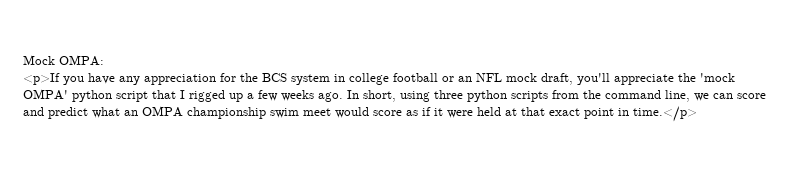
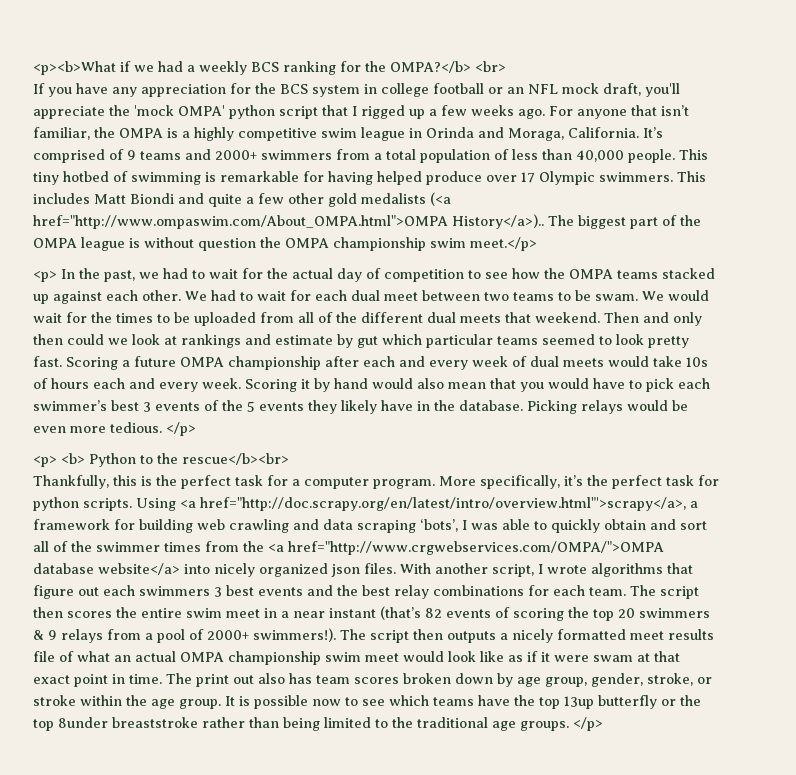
- Mock OMPA:
- <p>If you have any appreciation for the BCS system in college football or an NFL mock draft, you'll appreciate the 'mock OMPA' python script that I rigged up a few weeks ago.
+ <p><b>What if we had a weekly BCS ranking for the OMPA?</b> <br>
+ If you have any appreciation for the BCS system in college football or an NFL mock draft, you'll appreciate the 'mock OMPA' python script that I rigged up a few weeks ago.
- In short, using three python scripts from the command line, we can score and predict what an OMPA championship swim meet would score as if it were held at that exact point in time.</p>
+ For anyone that isn’t familiar, the OMPA is a highly competitive swim league in Orinda and Moraga, California. It’s comprised of 9 teams and 2000+ swimmers from a total population of less than 40,000 people. This tiny hotbed of swimming is remarkable for having helped produce over 17 Olympic swimmers. This includes Matt Biondi and quite a few other gold medalists (<a href="http://www.ompaswim.com/About_OMPA.html">OMPA History</a>).. The biggest part of the OMPA league is without question the OMPA championship swim meet.</p>
+ <p> In the past, we had to wait for the actual day of competition to see how the OMPA teams stacked up against each other. We had to wait for each dual meet between two teams to be swam. We would wait for the times to be uploaded from all of the different dual meets that weekend. Then and only then could we look at rankings and estimate by gut which particular teams seemed to look pretty fast. Scoring a future OMPA championship after each and every week of dual meets would take 10s of hours each and every week. Scoring it by hand would also mean that you would have to pick each swimmer’s best 3 events of the 5 events they likely have in the database. Picking relays would be even more tedious. </p>
+ <p> <b> Python to the rescue</b><br>
+ Thankfully, this is the perfect task for a computer program. More specifically, it’s the perfect task for python scripts. Using <a href="http://doc.scrapy.org/en/latest/intro/overview.html"'>scrapy</a>, a framework for building web crawling and data scraping ‘bots’, I was able to quickly obtain and sort all of the swimmer times from the <a href="http://www.crgwebservices.com/OMPA/">OMPA database website</a> into nicely organized json files. With another script, I wrote algorithms that figure out each swimmers 3 best events and the best relay combinations for each team. The script then scores the entire swim meet in a near instant (that’s 82 events of scoring the top 20 swimmers & 9 relays from a pool of 2000+ swimmers!). The script then outputs a nicely formatted meet results file of what an actual OMPA championship swim meet would look like as if it were swam at that exact point in time. The print out also has team scores broken down by age group, gender, stroke, or stroke within the age group. It is possible now to see which teams have the top 13up butterfly or the top 8under breaststroke rather than being limited to the traditional age groups. </p>

